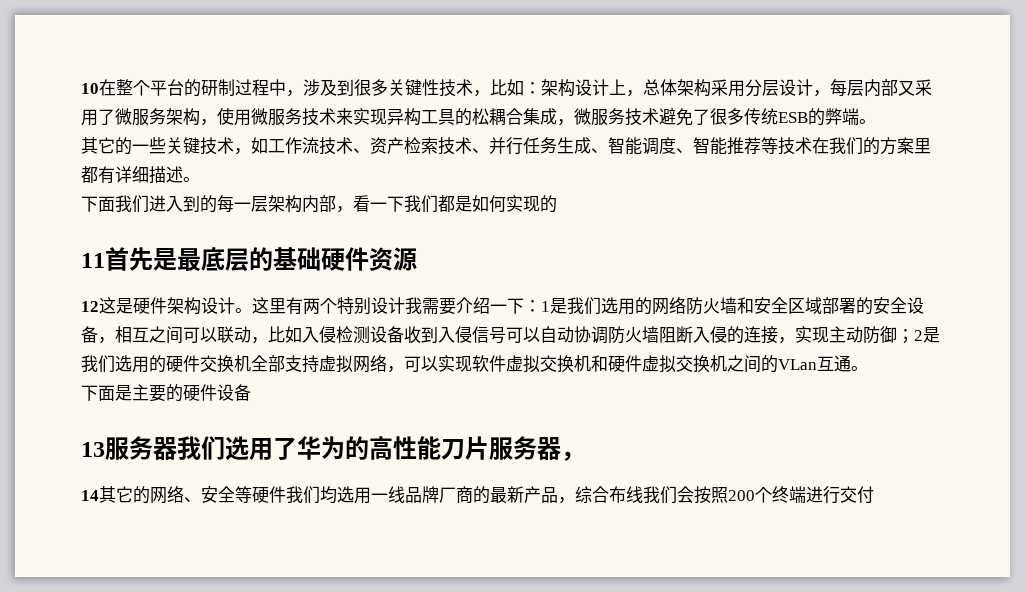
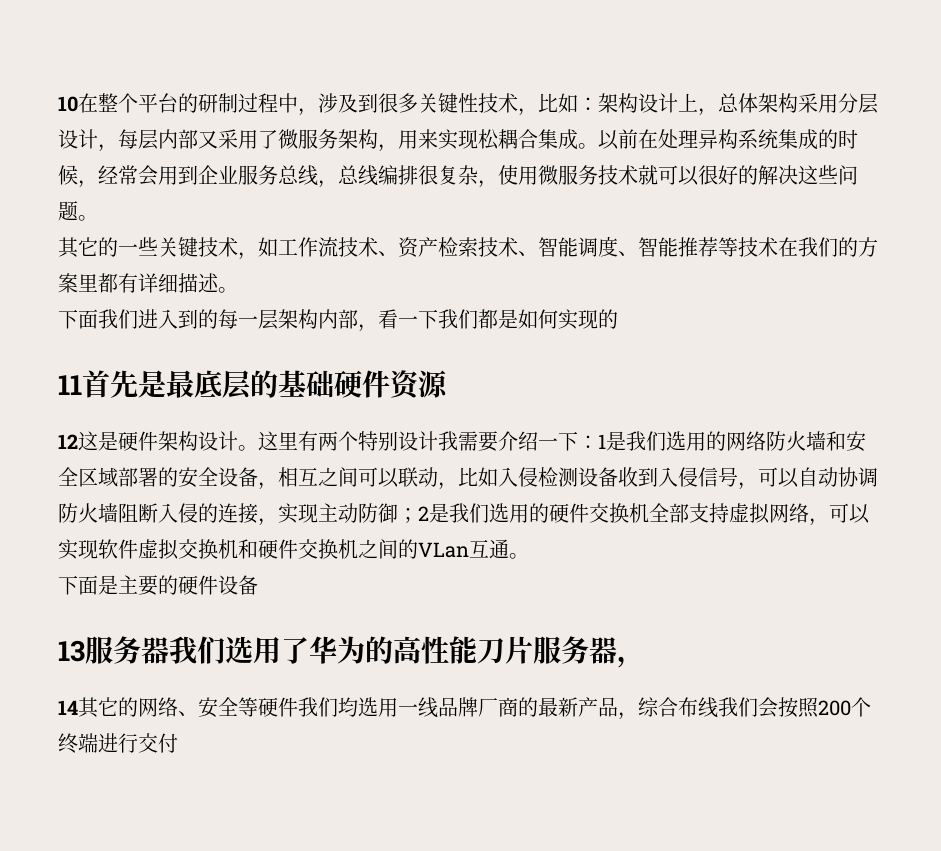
- 10在整个平台的研制过程中，涉及到很多关键性技术，比如：架构设计上，总体架构采用分层设计，每层内部又采用了微服务架构，使用微服务技术来实现异构工具的松耦合集成，微服务技术避免了很多传统ESB的弊端。
+ 10在整个平台的研制过程中，涉及到很多关键性技术，比如：架构设计上，总体架构采用分层设计，每层内部又采用了微服务架构，用来实现松耦合集成。以前在处理异构系统集成的时候，经常会用到企业服务总线，总线编排很复杂，使用微服务技术就可以很好的解决这些问题。
- 其它的一些关键技术，如工作流技术、资产检索技术、并行任务生成、智能调度、智能推荐等技术在我们的方案里都有详细描述。
+ 其它的一些关键技术，如工作流技术、资产检索技术、智能调度、智能推荐等技术在我们的方案里都有详细描述。
- 1是我们选用的网络防火墙和安全区域部署的安全设备，相互之间可以联动，比如入侵检测设备收到入侵信号可以自动协调防火墙阻断入侵的连接，实现主动防御；
+ 1是我们选用的网络防火墙和安全区域部署的安全设备，相互之间可以联动，比如入侵检测设备收到入侵信号，可以自动协调防火墙阻断入侵的连接，实现主动防御；
- 2是我们选用的硬件交换机全部支持虚拟网络，可以实现软件虚拟交换机和硬件虚拟交换机之间的VLan互通。
+ 2是我们选用的硬件交换机全部支持虚拟网络，可以实现软件虚拟交换机和硬件交换机之间的VLan互通。

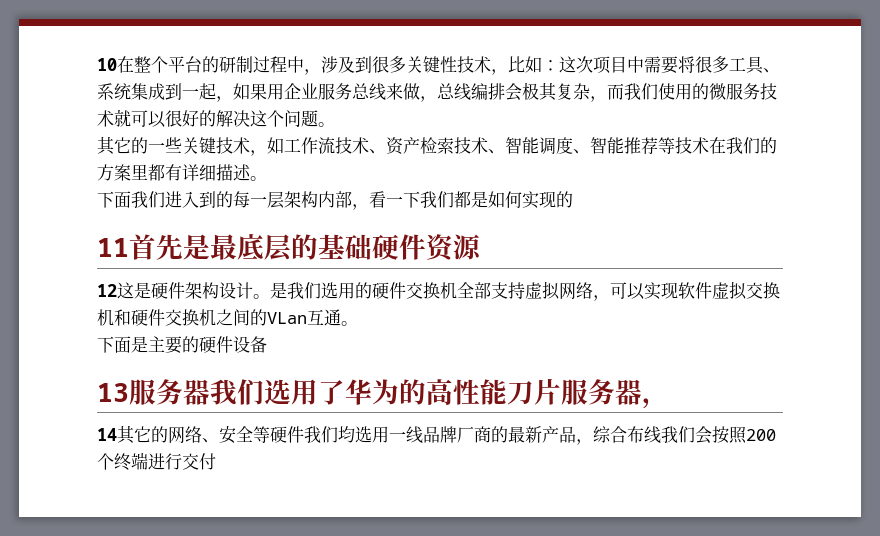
- 10在整个平台的研制过程中，涉及到很多关键性技术，比如：架构设计上，总体架构采用分层设计，每层内部又采用了微服务架构，用来实现松耦合集成。以前在处理异构系统集成的时候，经常会用到企业服务总线，总线编排很复杂，使用微服务技术就可以很好的解决这些问题。
+ 10在整个平台的研制过程中，涉及到很多关键性技术，比如：这次项目中需要将很多工具、系统集成到一起，如果用企业服务总线来做，总线编排会极其复杂，而我们使用的微服务技术就可以很好的解决这个问题。
- 这里有两个特别设计我需要介绍一下：1是我们选用的网络防火墙和安全区域部署的安全设备，相互之间可以联动，比如入侵检测设备收到入侵信号，可以自动协调防火墙阻断入侵的连接，实现主动防御；2是我们选用的硬件交换机全部支持虚拟网络，可以实现软件虚拟交换机和硬件交换机之间的VLan互通。
+ 是我们选用的硬件交换机全部支持虚拟网络，可以实现软件虚拟交换机和硬件交换机之间的VLan互通。

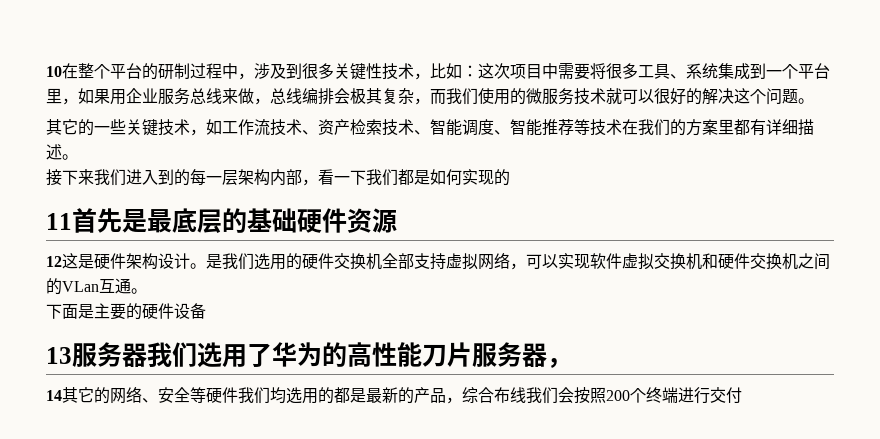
- 10在整个平台的研制过程中，涉及到很多关键性技术，比如：这次项目中需要将很多工具、系统集成到一起，如果用企业服务总线来做，总线编排会极其复杂，而我们使用的微服务技术就可以很好的解决这个问题。
+ 10在整个平台的研制过程中，涉及到很多关键性技术，比如：这次项目中需要将很多工具、系统集成到一个平台里，如果用企业服务总线来做，总线编排会极其复杂，而我们使用的微服务技术就可以很好的解决这个问题。
- 下面我们进入到的每一层架构内部，看一下我们都是如何实现的
+ 接下来我们进入到的每一层架构内部，看一下我们都是如何实现的
- 14其它的网络、安全等硬件我们均选用一线品牌厂商的最新产品，综合布线我们会按照200个终端进行交付
+ 14其它的网络、安全等硬件我们均选用的都是最新的产品，综合布线我们会按照200个终端进行交付

